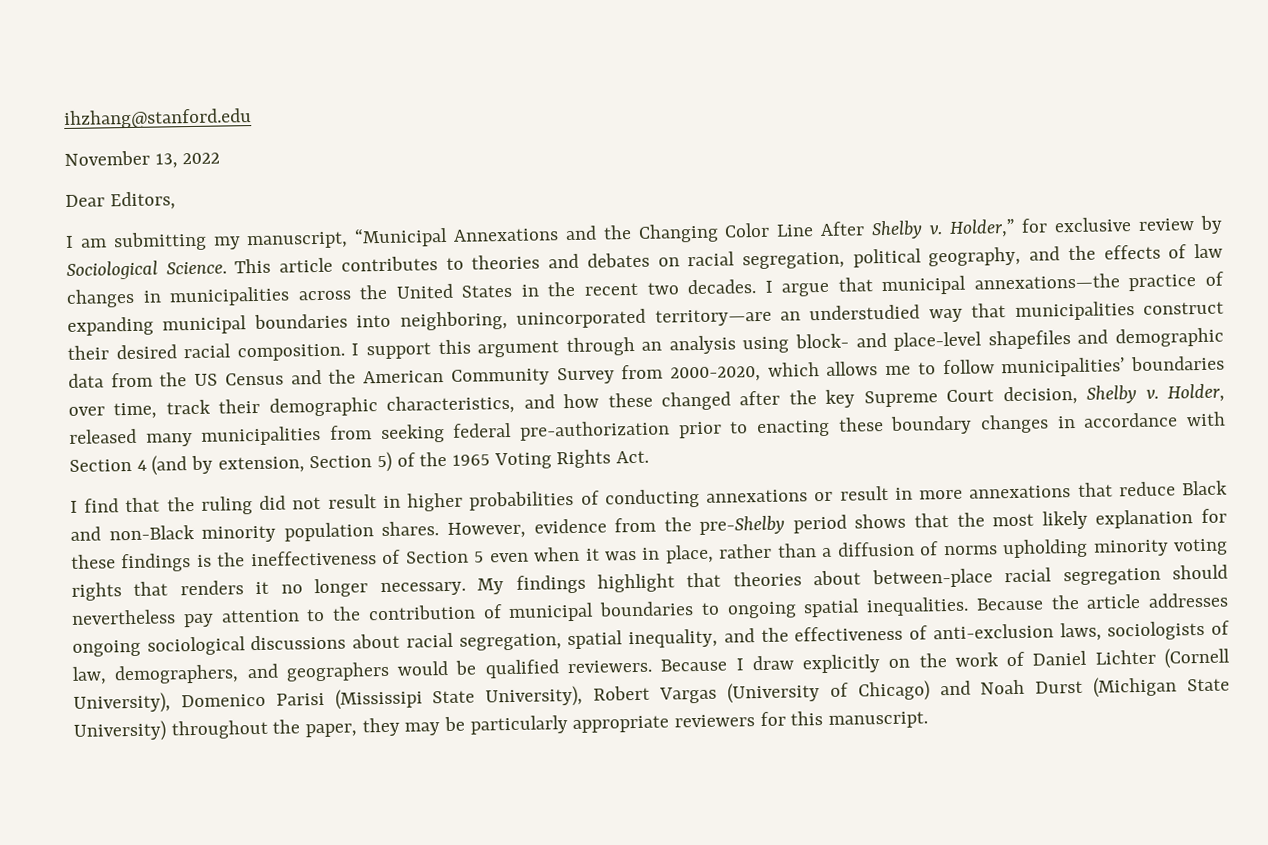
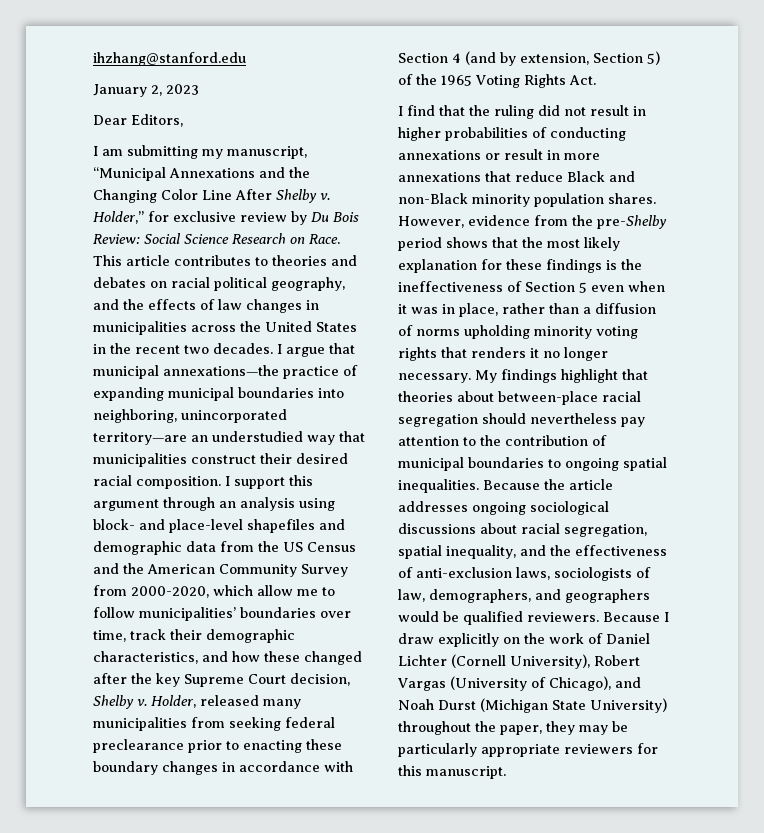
- November 13, 2022
+ January 2, 2023
- Holder,” for exclusive review by Sociological Science.
+ Holder,” for exclusive review by Du Bois Review: Social Science Research on Race.
- This article contributes to theories and debates on racial segregation, political geography, and the effects of law changes in municipalities across the United States in the recent two decades.
+ This article contributes to theories and debates on racial political geography, and the effects of law changes in municipalities across the United States in the recent two decades.
- I support this argument through an analysis using block- and place-level shapefiles and demographic data from the US Census and the American Community Survey from 2000-2020, which allows me to follow municipalities’ boundaries over time, track their demographic characteristics, and how these changed after the key Supreme Court decision, Shelby v.
+ I support this argument through an analysis using block- and place-level shapefiles and demographic data from the US Census and the American Community Survey from 2000-2020, which allow me to follow municipalities’ boundaries over time, track their demographic characteristics, and how these changed after the key Supreme Court decision, Shelby v.
- Holder, released many municipalities from seeking federal pre-authorization prior to enacting these boundary changes in accordance with Section 4 (and by extension, Section 5) of the 1965 Voting Rights Act.
+ Holder, released many municipalities from seeking federal preclearance prior to enacting these boundary changes in accordance with Section 4 (and by extension, Section 5) of the 1965 Voting Rights Act.
- Because I draw explicitly on the work of Daniel Lichter (Cornell University), Domenico Parisi (Mississipi State University), Robert Vargas (University of Chicago) and Noah Durst (Michigan State University) throughout the paper, they may be particularly appropriate reviewers for this manuscript.
+ Because I draw explicitly on the work of Daniel Lichter (Cornell University), Robert Vargas (University of Chicago), and Noah Durst (Michigan State University) throughout the paper, they may be particularly appropriate reviewers for this manuscript.

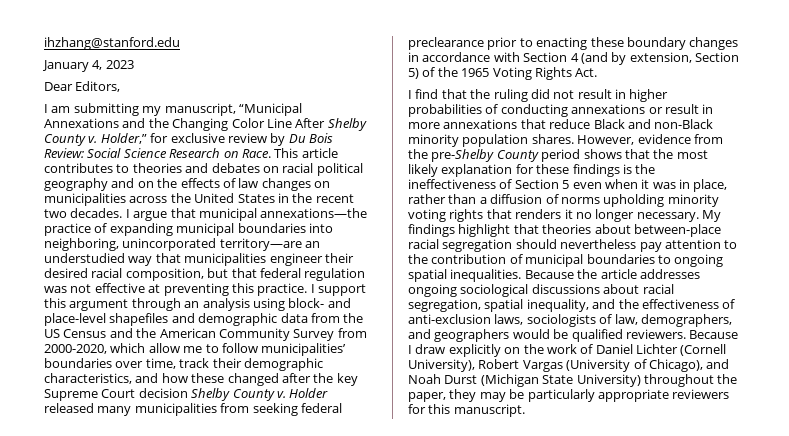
- January 2, 2023
+ January 4, 2023
- I am submitting my manuscript, “Municipal Annexations and the Changing Color Line After Shelby v.
+ I am submitting my manuscript, “Municipal Annexations and the Changing Color Line After Shelby County v.
- This article contributes to theories and debates on racial political geography, and the effects of law changes in municipalities across the United States in the recent two decades.
+ This article contributes to theories and debates on racial political geography and on the effects of law changes on municipalities across the United States in the recent two decades.
- I argue that municipal annexations—the practice of expanding municipal boundaries into neighboring, unincorporated territory—are an understudied way that municipalities construct their desired racial composition.
+ I argue that municipal annexations—the practice of expanding municipal boundaries into neighboring, unincorporated territory—are an understudied way that municipalities engineer their desired racial composition, but that federal regulation was not effective at preventing this practice.
- I support this argument through an analysis using block- and place-level shapefiles and demographic data from the US Census and the American Community Survey from 2000-2020, which allow me to follow municipalities’ boundaries over time, track their demographic characteristics, and how these changed after the key Supreme Court decision, Shelby v. Holder, released many municipalities from seeking federal preclearance prior to enacting these boundary changes in accordance with Section 4 (and by extension, Section 5) of the 1965 Voting Rights Act.
+ I support this argument through an analysis using block- and place-level shapefiles and demographic data from the US Census and the American Community Survey from 2000-2020, which allow me to follow municipalities’ boundaries over time, track their demographic characteristics, and how these changed after the key Supreme Court decision Shelby County v. Holder released many municipalities from seeking federal preclearance prior to enacting these boundary changes in accordance with Section 4 (and by extension, Section 5) of the 1965 Voting Rights Act.
- However, evidence from the pre-Shelby period shows that the most likely explanation for these findings is the ineffectiveness of Section 5 even when it was in place, rather than a diffusion of norms upholding minority voting rights that renders it no longer necessary.
+ However, evidence from the pre-Shelby County period shows that the most likely explanation for these findings is the ineffectiveness of Section 5 even when it was in place, rather than a diffusion of norms upholding minority voting rights that renders it no longer necessary.

